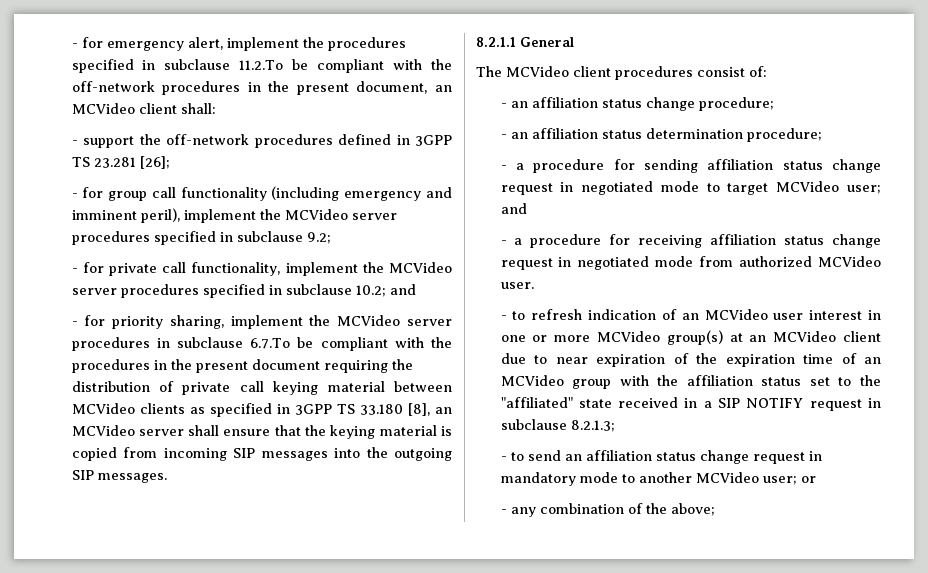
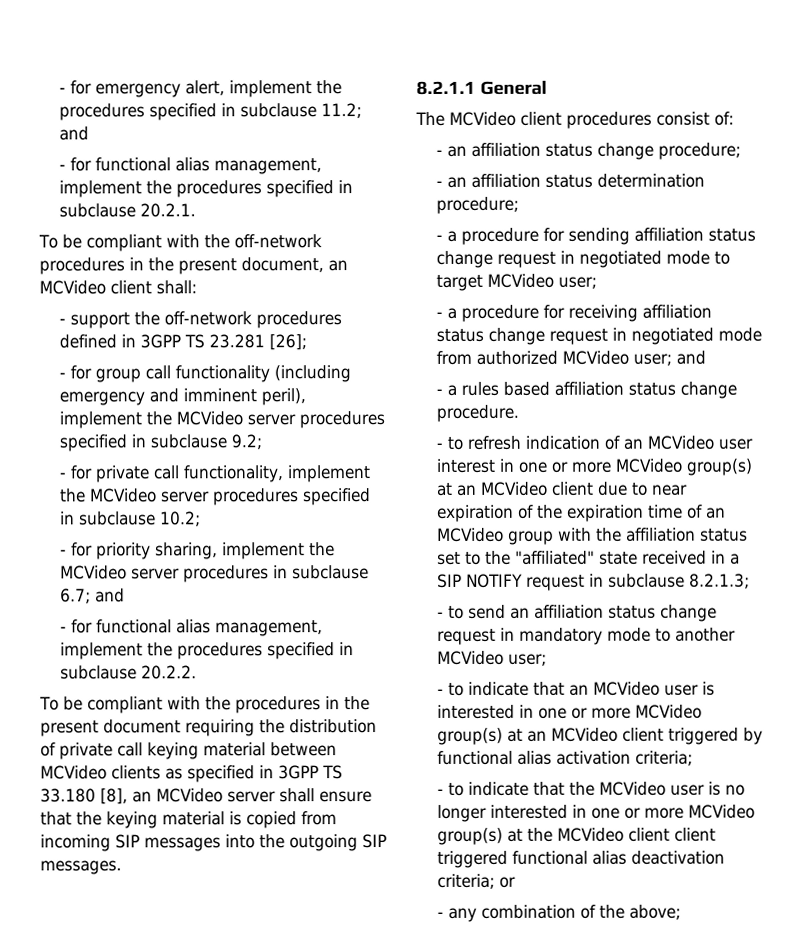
- - for emergency alert, implement the procedures specified in subclause 11.2.To be compliant with the off-network procedures in the present document, an MCVideo client shall:
+ - for emergency alert, implement the procedures specified in subclause 11.2; and
+ - for functional alias management, implement the procedures specified in subclause 20.2.1.
+ To be compliant with the off-network procedures in the present document, an MCVideo client shall:
- - for private call functionality, implement the MCVideo server procedures specified in subclause 10.2; and
+ - for private call functionality, implement the MCVideo server procedures specified in subclause 10.2;
- - for priority sharing, implement the MCVideo server procedures in subclause 6.7.To be compliant with the procedures in the present document requiring the distribution of private call keying material between MCVideo clients as specified in 3GPP TS 33.180 [8], an MCVideo server shall ensure that the keying material is copied from incoming SIP messages into the outgoing SIP messages.
+ - for priority sharing, implement the MCVideo server procedures in subclause 6.7; and
+ - for functional alias management, implement the procedures specified in subclause 20.2.2.
+ To be compliant with the procedures in the present document requiring the distribution of private call keying material between MCVideo clients as specified in 3GPP TS 33.180 [8], an MCVideo server shall ensure that the keying material is copied from incoming SIP messages into the outgoing SIP messages.
- - a procedure for sending affiliation status change request in negotiated mode to target MCVideo user; and
+ - a procedure for sending affiliation status change request in negotiated mode to target MCVideo user;
- - a procedure for receiving affiliation status change request in negotiated mode from authorized MCVideo user.
+ - a procedure for receiving affiliation status change request in negotiated mode from authorized MCVideo user; and
+ - a rules based affiliation status change procedure.
- - to send an affiliation status change request in mandatory mode to another MCVideo user; or
+ - to send an affiliation status change request in mandatory mode to another MCVideo user;
+ - to indicate that an MCVideo user is interested in one or more MCVideo group(s) at an MCVideo client triggered by functional alias activation criteria;
+ - to indicate that the MCVideo user is no longer interested in one or more MCVideo group(s) at the MCVideo client client triggered functional alias deactivation criteria; or

